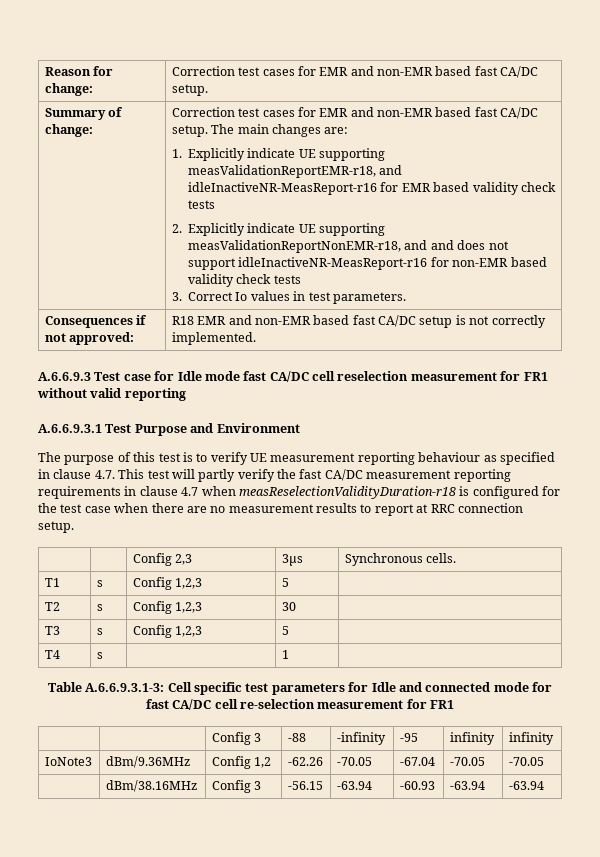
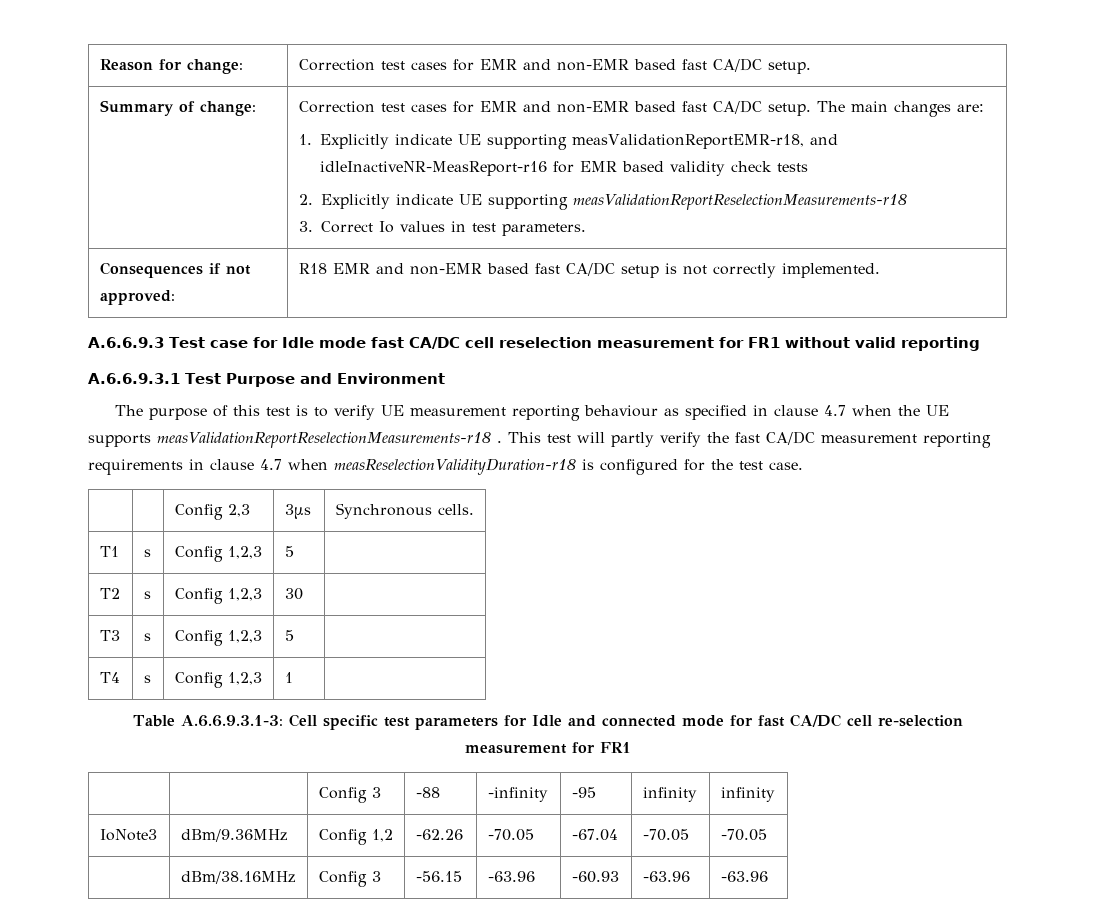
- 2. Explicitly indicate UE supporting measValidationReportNonEMR-r18, and and does not support idleInactiveNR-MeasReport-r16 for non-EMR based validity check tests
+ 2. Explicitly indicate UE supporting measValidationReportReselectionMeasurements-r18
- The purpose of this test is to verify UE measurement reporting behaviour as specified in clause 4.7. This test will partly verify the fast CA/DC measurement reporting requirements in clause 4.7 when measReselectionValidityDuration-r18 is configured for the test case when there are no measurement results to report at RRC connection setup.
+ The purpose of this test is to verify UE measurement reporting behaviour as specified in clause 4.7 when the UE supports measValidationReportReselectionMeasurements-r18 . This test will partly verify the fast CA/DC measurement reporting requirements in clause 4.7 when measReselectionValidityDuration-r18 is configured for the test case.
- T4 | s | | 1 |
+ T4 | s | Config 1,2,3 | 1 |
- | dBm/38.16MHz | Config 3 | -56.15 | -63.94 | -60.93 | -63.94 | -63.94
+ | dBm/38.16MHz | Config 3 | -56.15 | -63.96 | -60.93 | -63.96 | -63.96

